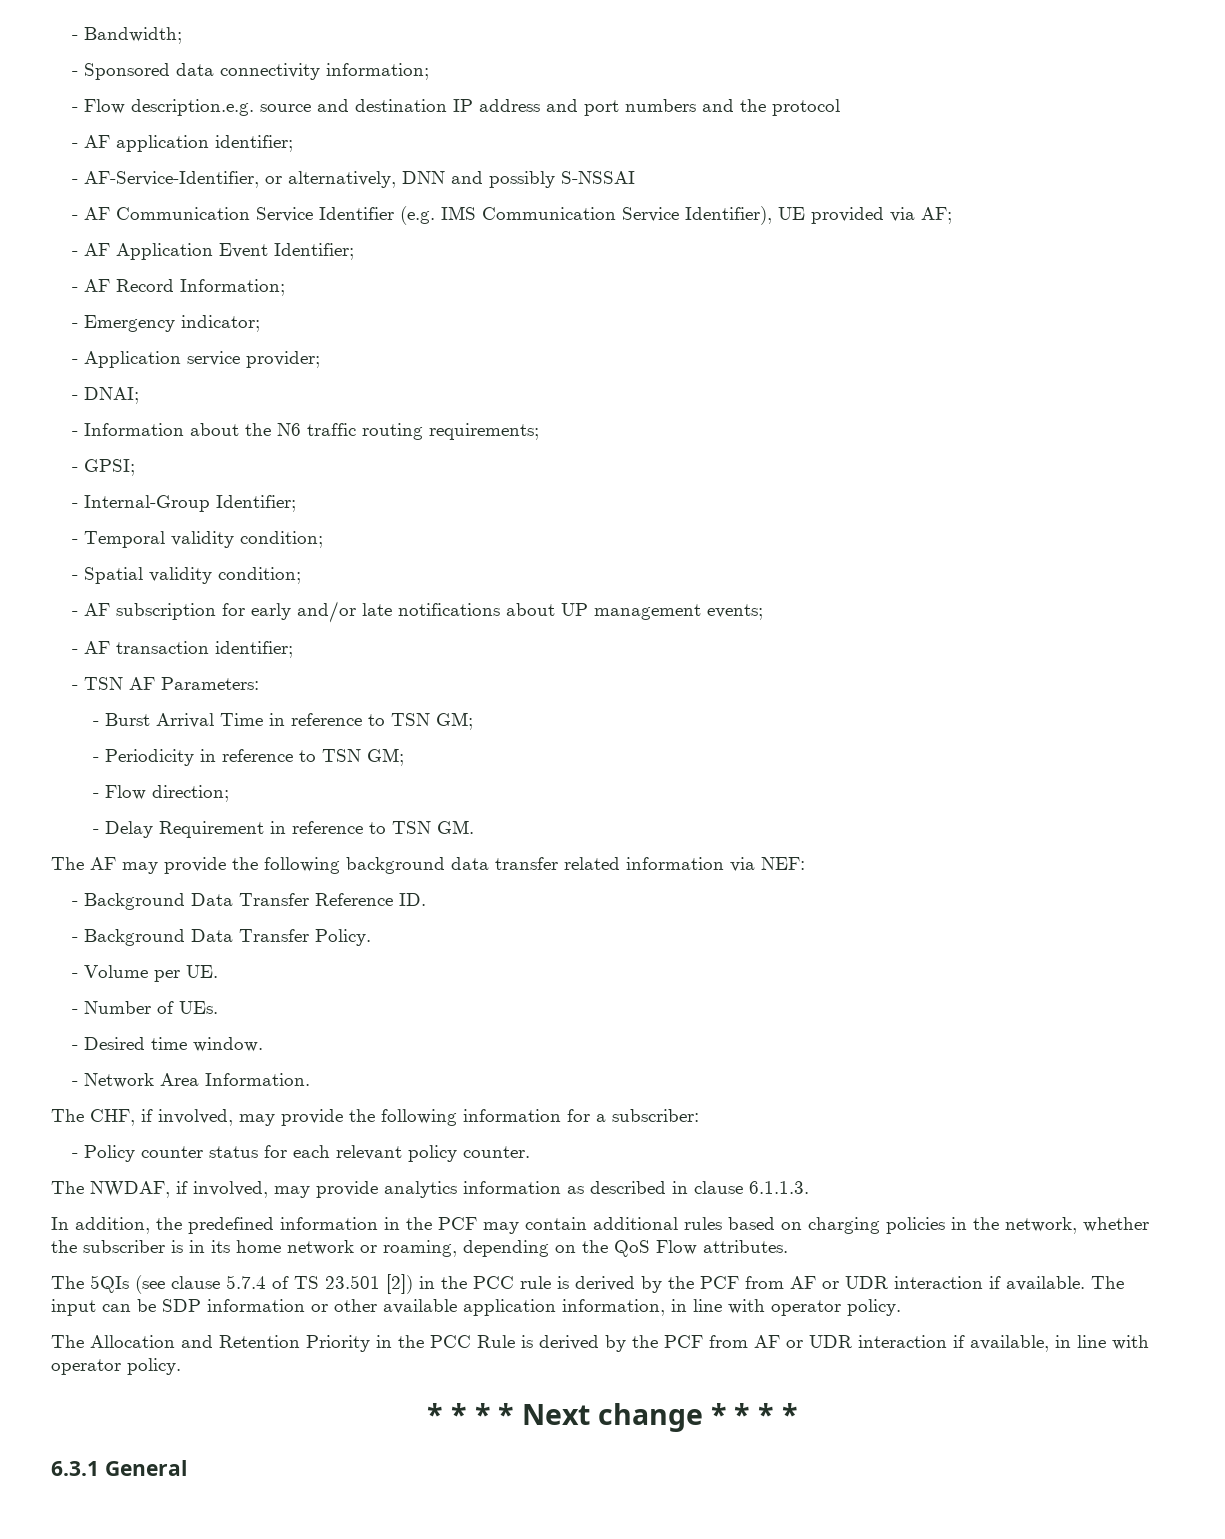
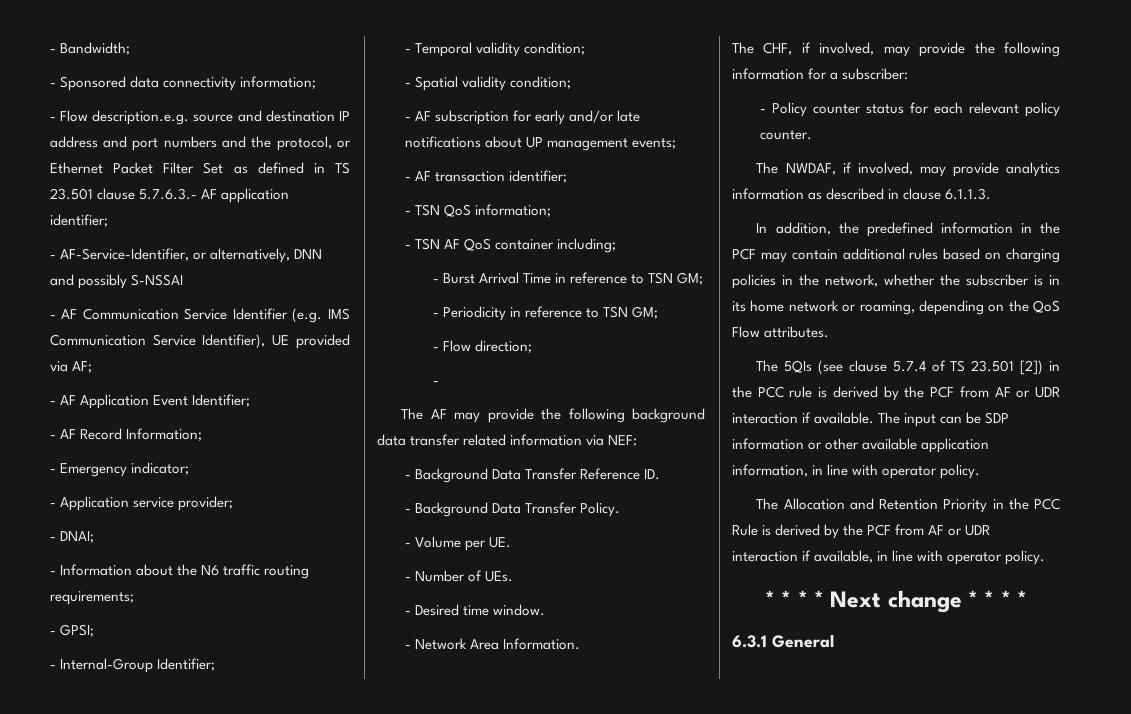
- - Flow description.e.g. source and destination IP address and port numbers and the protocol
- - AF application identifier;
+ - Flow description.e.g. source and destination IP address and port numbers and the protocol, or Ethernet Packet Filter Set as defined in TS 23.501 clause 5.7.6.3.- AF application identifier;
+ - TSN QoS information;
- - TSN AF Parameters:
+ - TSN AF QoS container including;
  - Flow direction;
- - Delay Requirement in reference to TSN GM.
+ -

